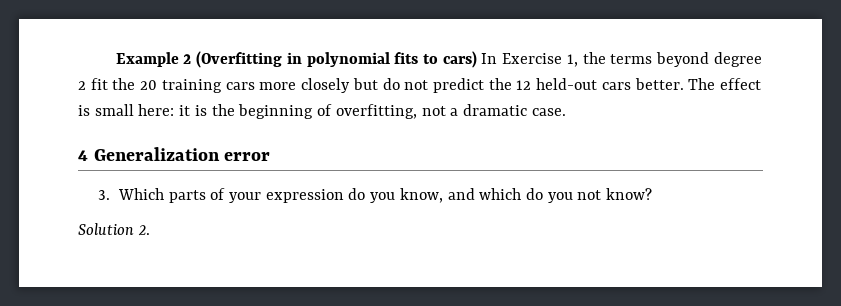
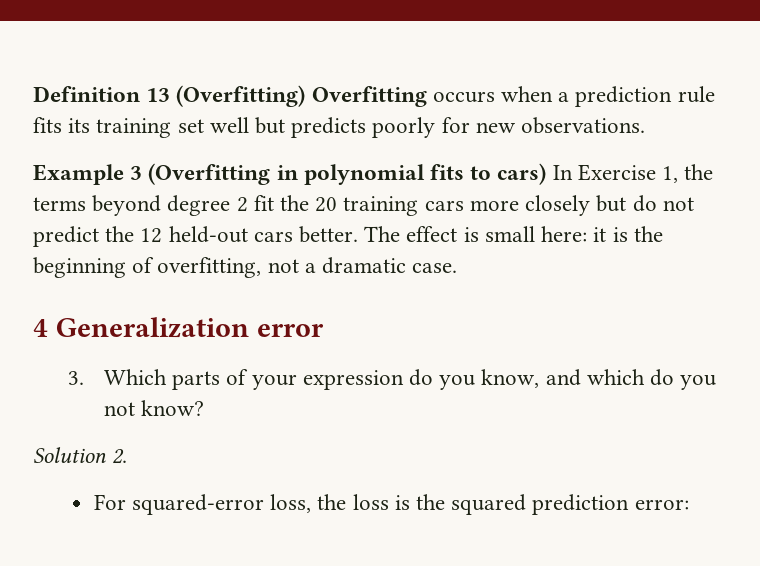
- Example 2 (Overfitting in polynomial fits to cars) In Exercise 1, the terms beyond degree 2 fit the 20 training cars more closely but do not predict the 12 held-out cars better.
+ Definition 13 (Overfitting) Overfitting occurs when a prediction rule fits its training set well but predicts poorly for new observations.
+ Example 3 (Overfitting in polynomial fits to cars) In Exercise 1, the terms beyond degree 2 fit the 20 training cars more closely but do not predict the 12 held-out cars better.
+ For squared-error loss, the loss is the squared prediction error:

